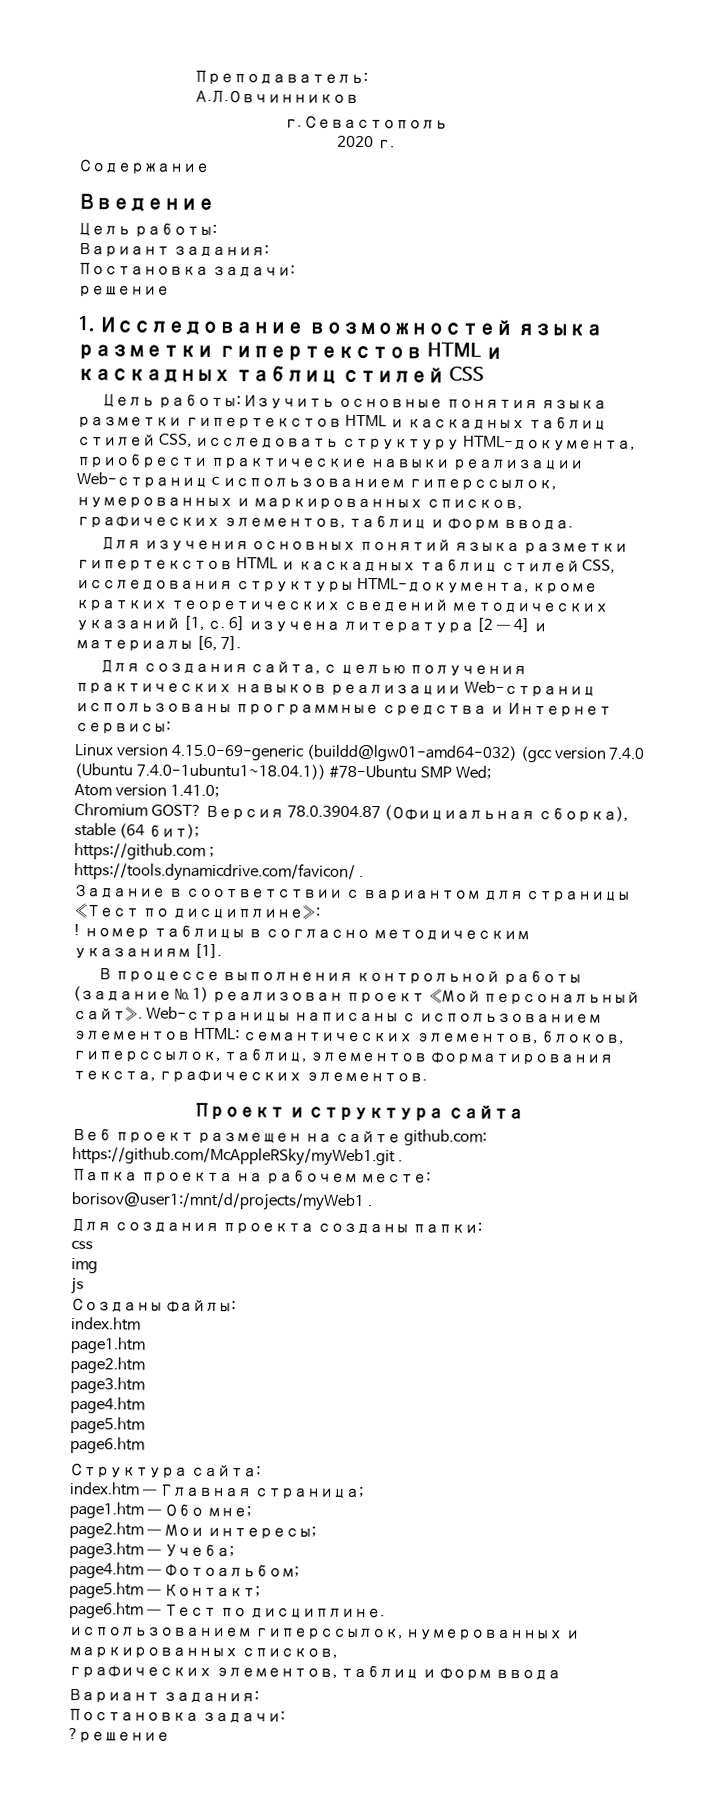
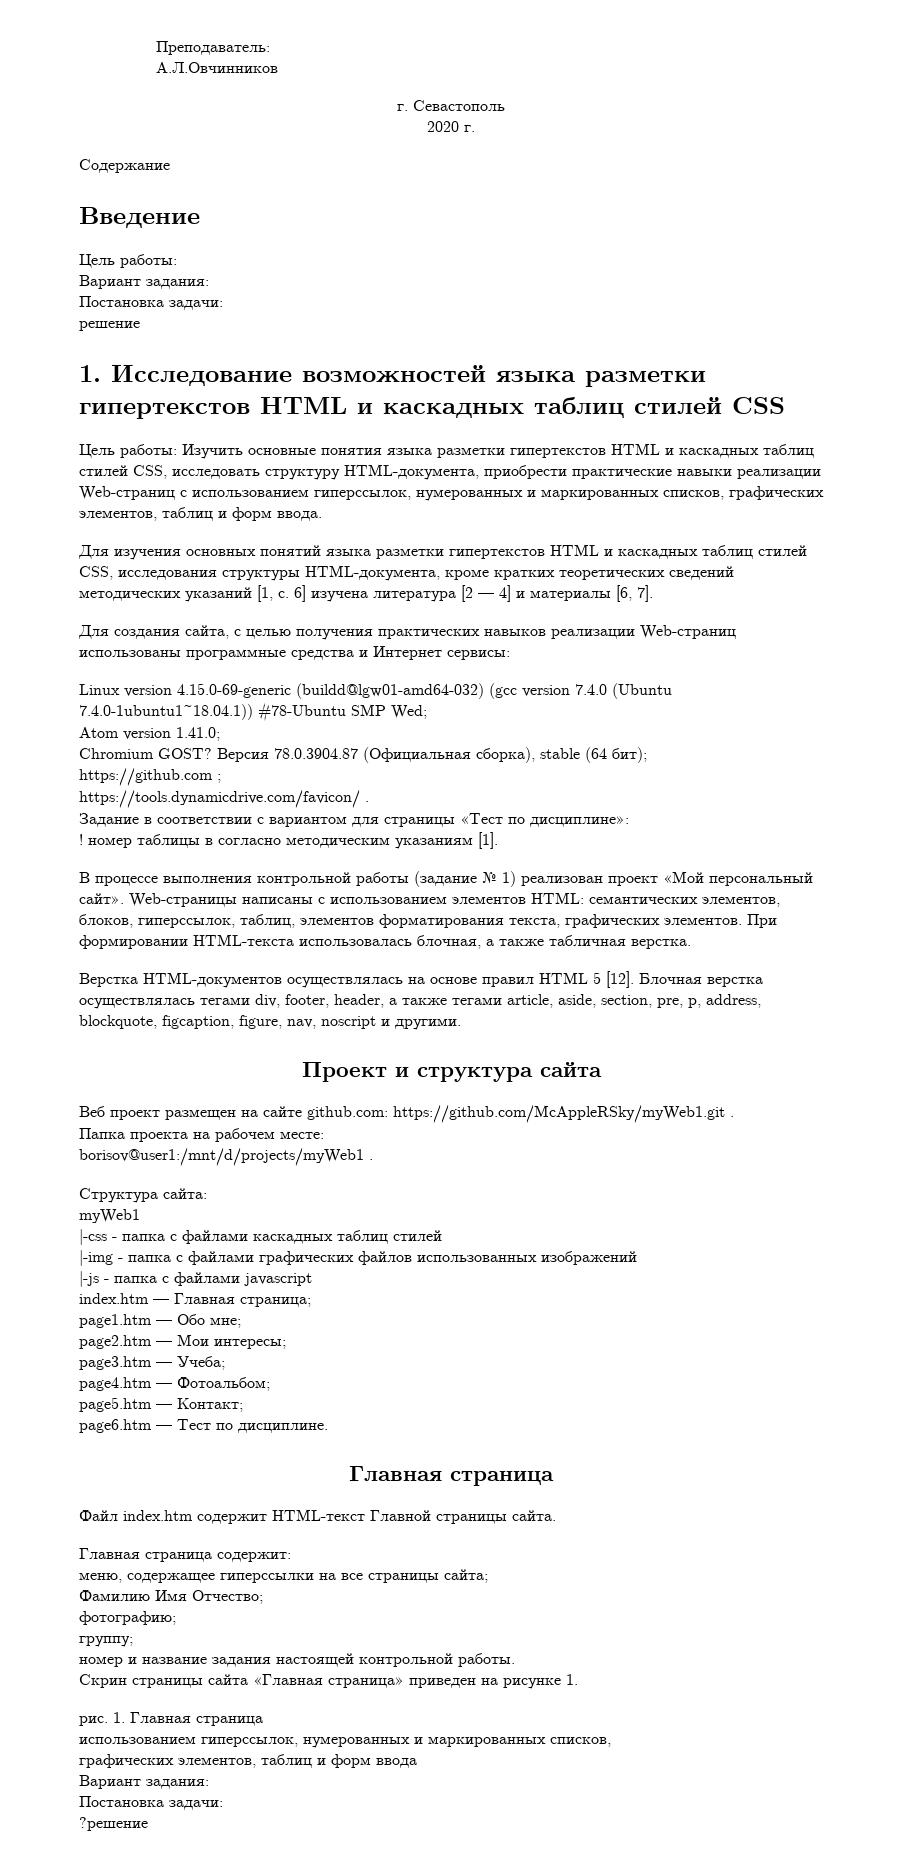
+ При формировании HTML-текста использовалась блочная, а также табличная верстка.
+ Верстка HTML-документов осуществлялась на основе правил HTML 5 [12]. Блочная верстка осуществлялась тегами div, footer, header, а также тегами article, aside, section, pre, p, address, blockquote, figcaption, figure, nav, noscript и другими.
- Для создания проекта созданы папки:
- css
- img
- js
- Созданы файлы:
- index.htm
- page1.htm
- page2.htm
- page3.htm
- page4.htm
- page5.htm
- page6.htm
  Структура сайта:
+ myWeb1
+ |-css - папка с файлами каскадных таблиц стилей
+ |-img - папка с файлами графических файлов использованных изображений
+ |-js - папка с файлами javascript
  page6.htm — Тест по дисциплине.
+ Главная страница
+ Файл index.htm содержит HTML-текст Главной страницы сайта.
+ Главная страница содержит:
+ меню, содержащее гиперссылки на все страницы сайта;
+ Фамилию Имя Отчество;
+ фотографию;
+ группу;
+ номер и название задания настоящей контрольной работы.
+ Скрин страницы сайта «Главная страница» приведен на рисунке 1.
+ рис. 1. Главная страница

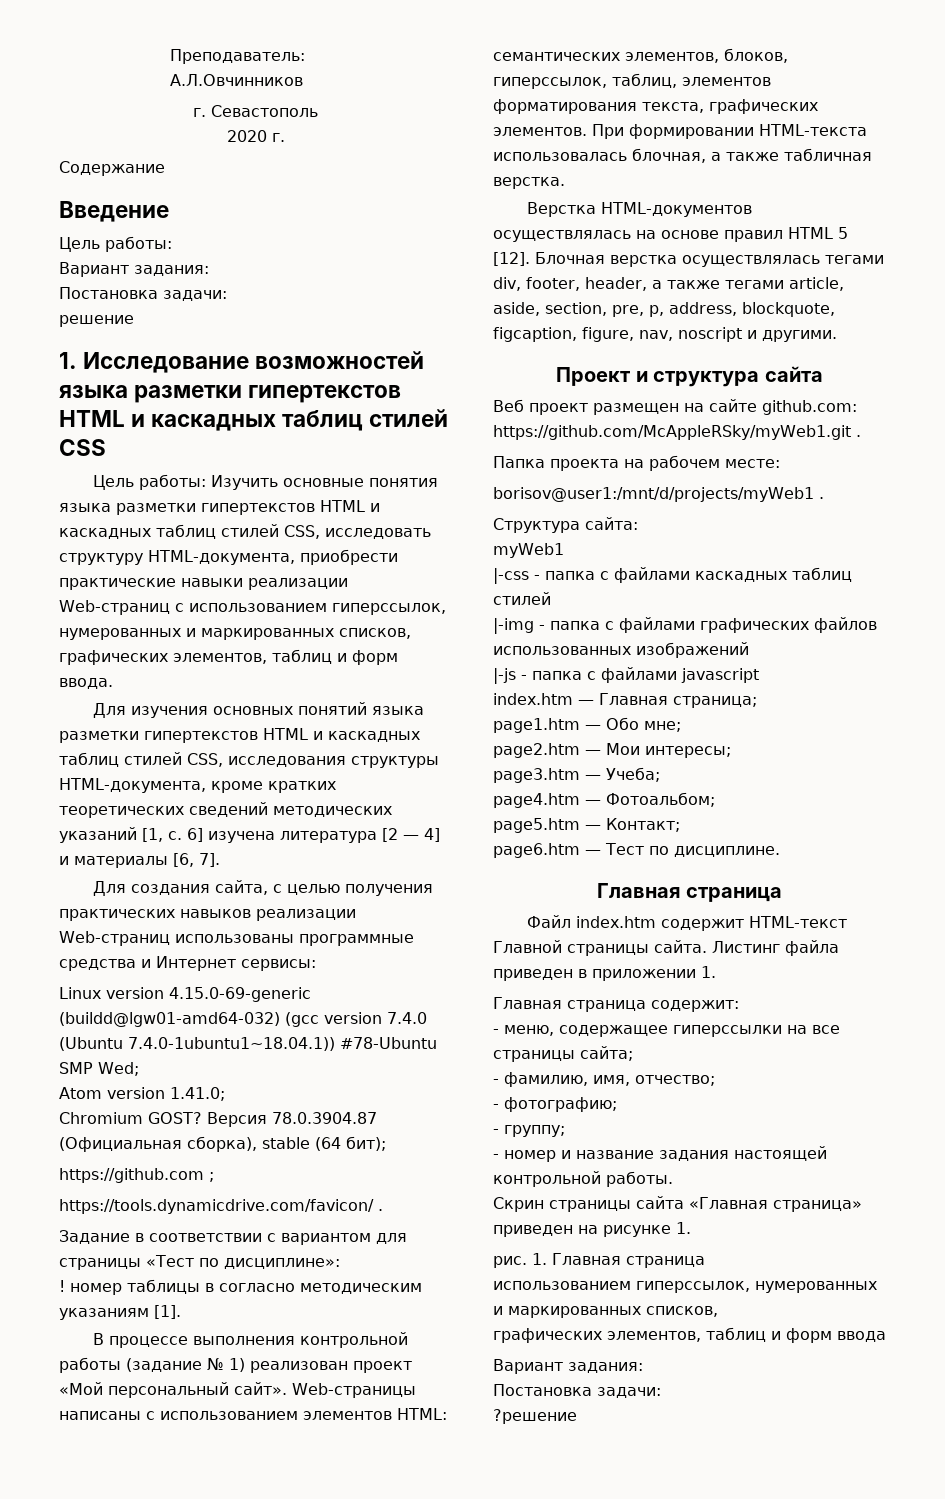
+ Листинг файла приведен в приложении 1.
- меню, содержащее гиперссылки на все страницы сайта;
+ - меню, содержащее гиперссылки на все страницы сайта;
- Фамилию Имя Отчество;
- фотографию;
+ - фамилию, имя, отчество;
+ - фотографию;
- группу;
+ - группу;
- номер и название задания настоящей контрольной работы.
+ - номер и название задания настоящей контрольной работы.

